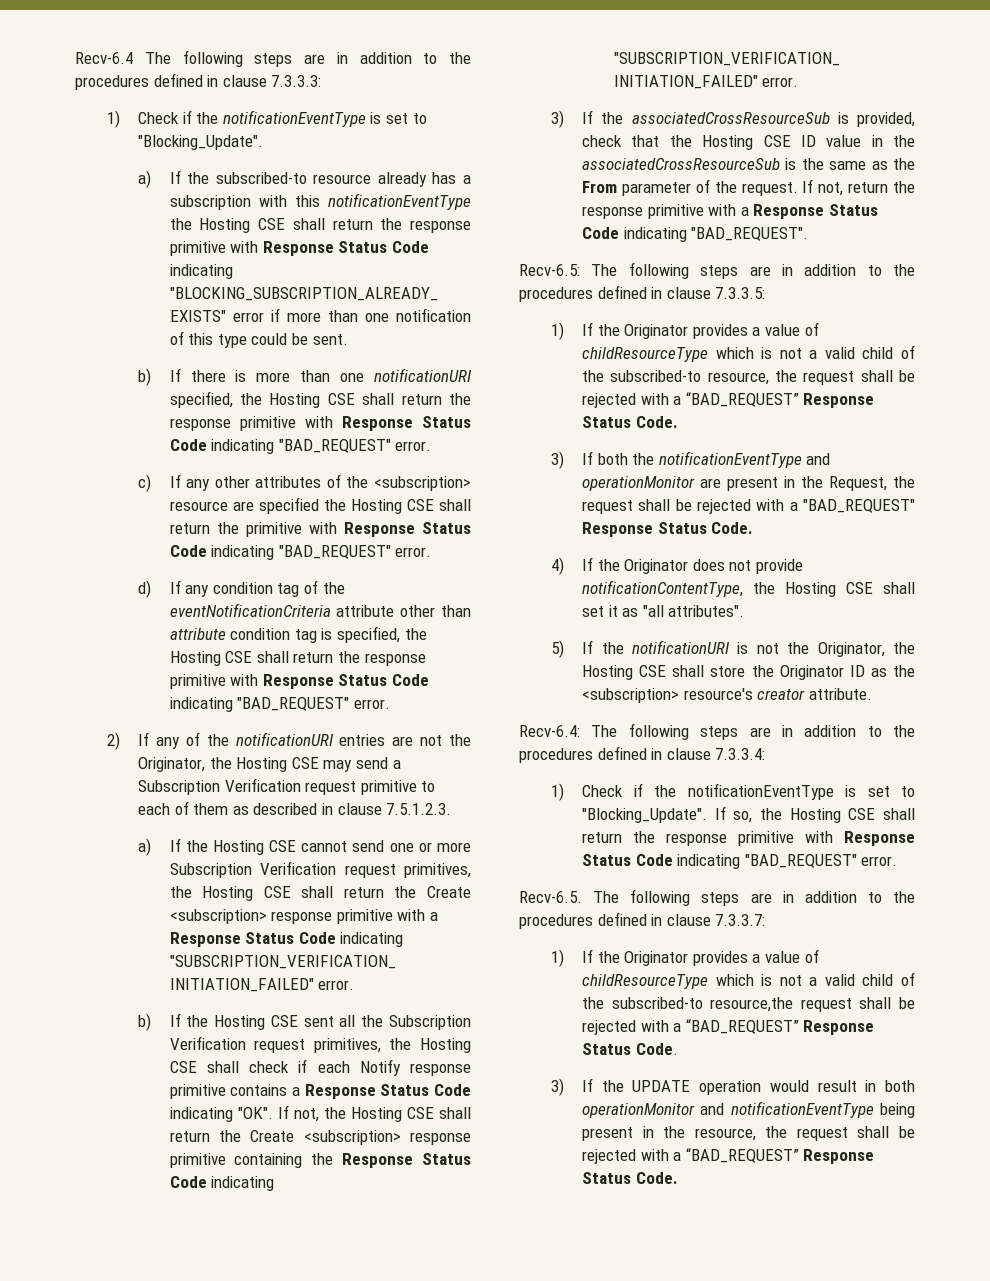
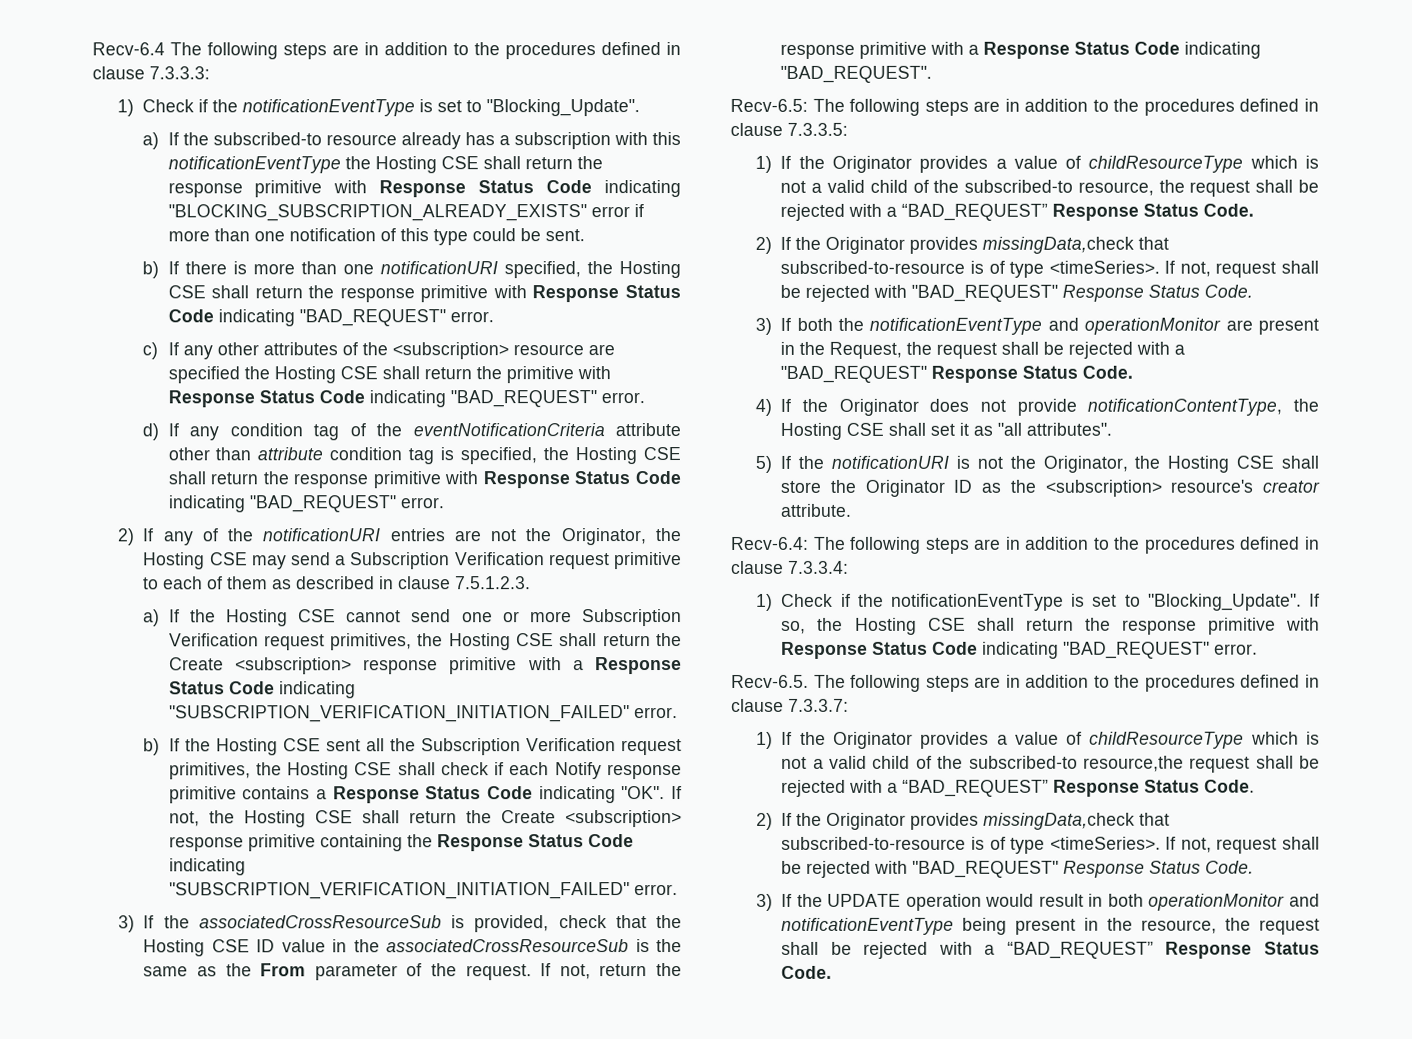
  1) If the Originator provides a value of childResourceType which is not a valid child of the subscribed-to resource, the request shall be rejected with a “BAD_REQUEST” Response Status Code.
+ 2) If the Originator provides missingData,check that subscribed-to-resource is of type <timeSeries>. If not, request shall be rejected with "BAD_REQUEST" Response Status Code.
  1) If the Originator provides a value of childResourceType which is not a valid child of the subscribed-to resource,the request shall be rejected with a “BAD_REQUEST” Response Status Code.
+ 2) If the Originator provides missingData,check that subscribed-to-resource is of type <timeSeries>. If not, request shall be rejected with "BAD_REQUEST" Response Status Code.

